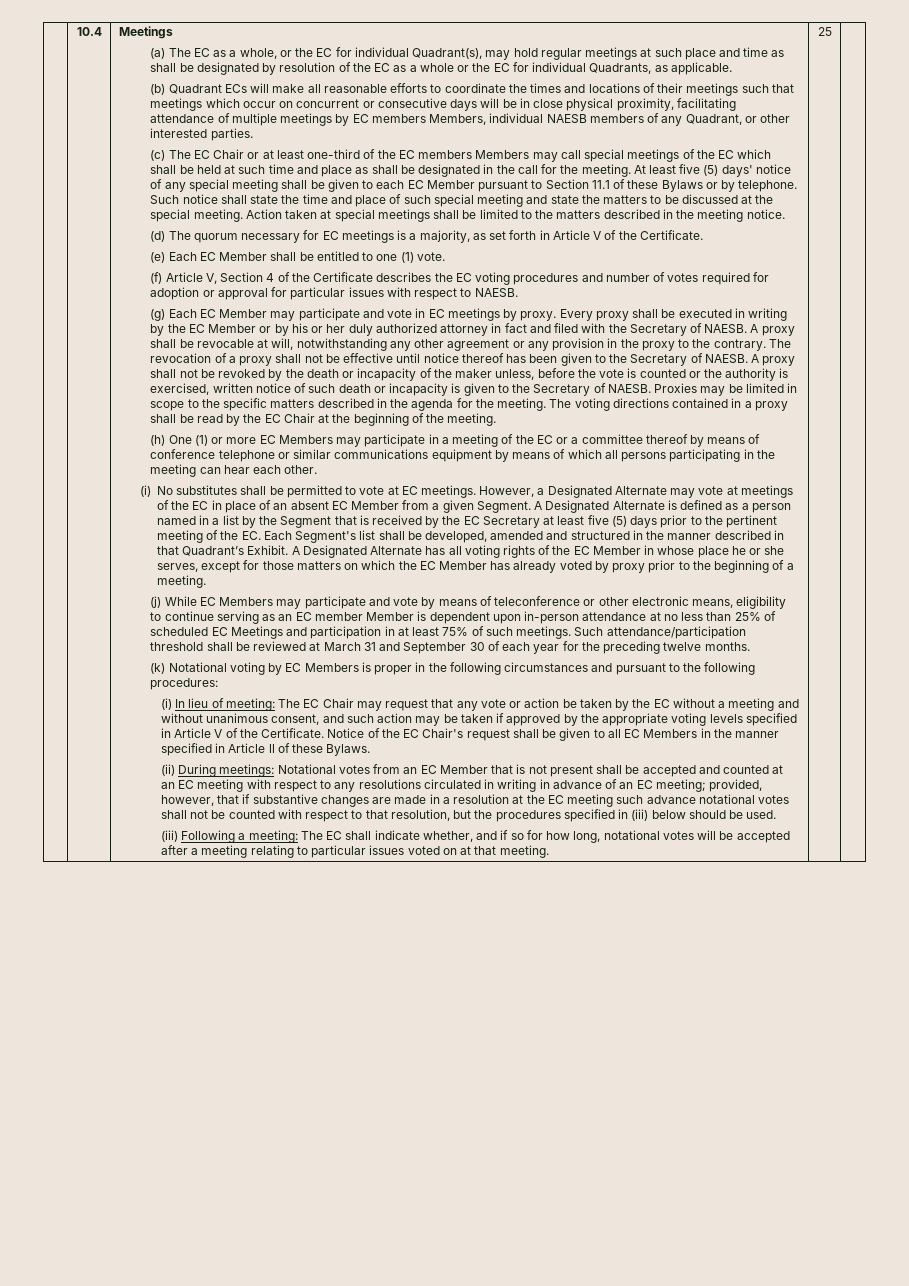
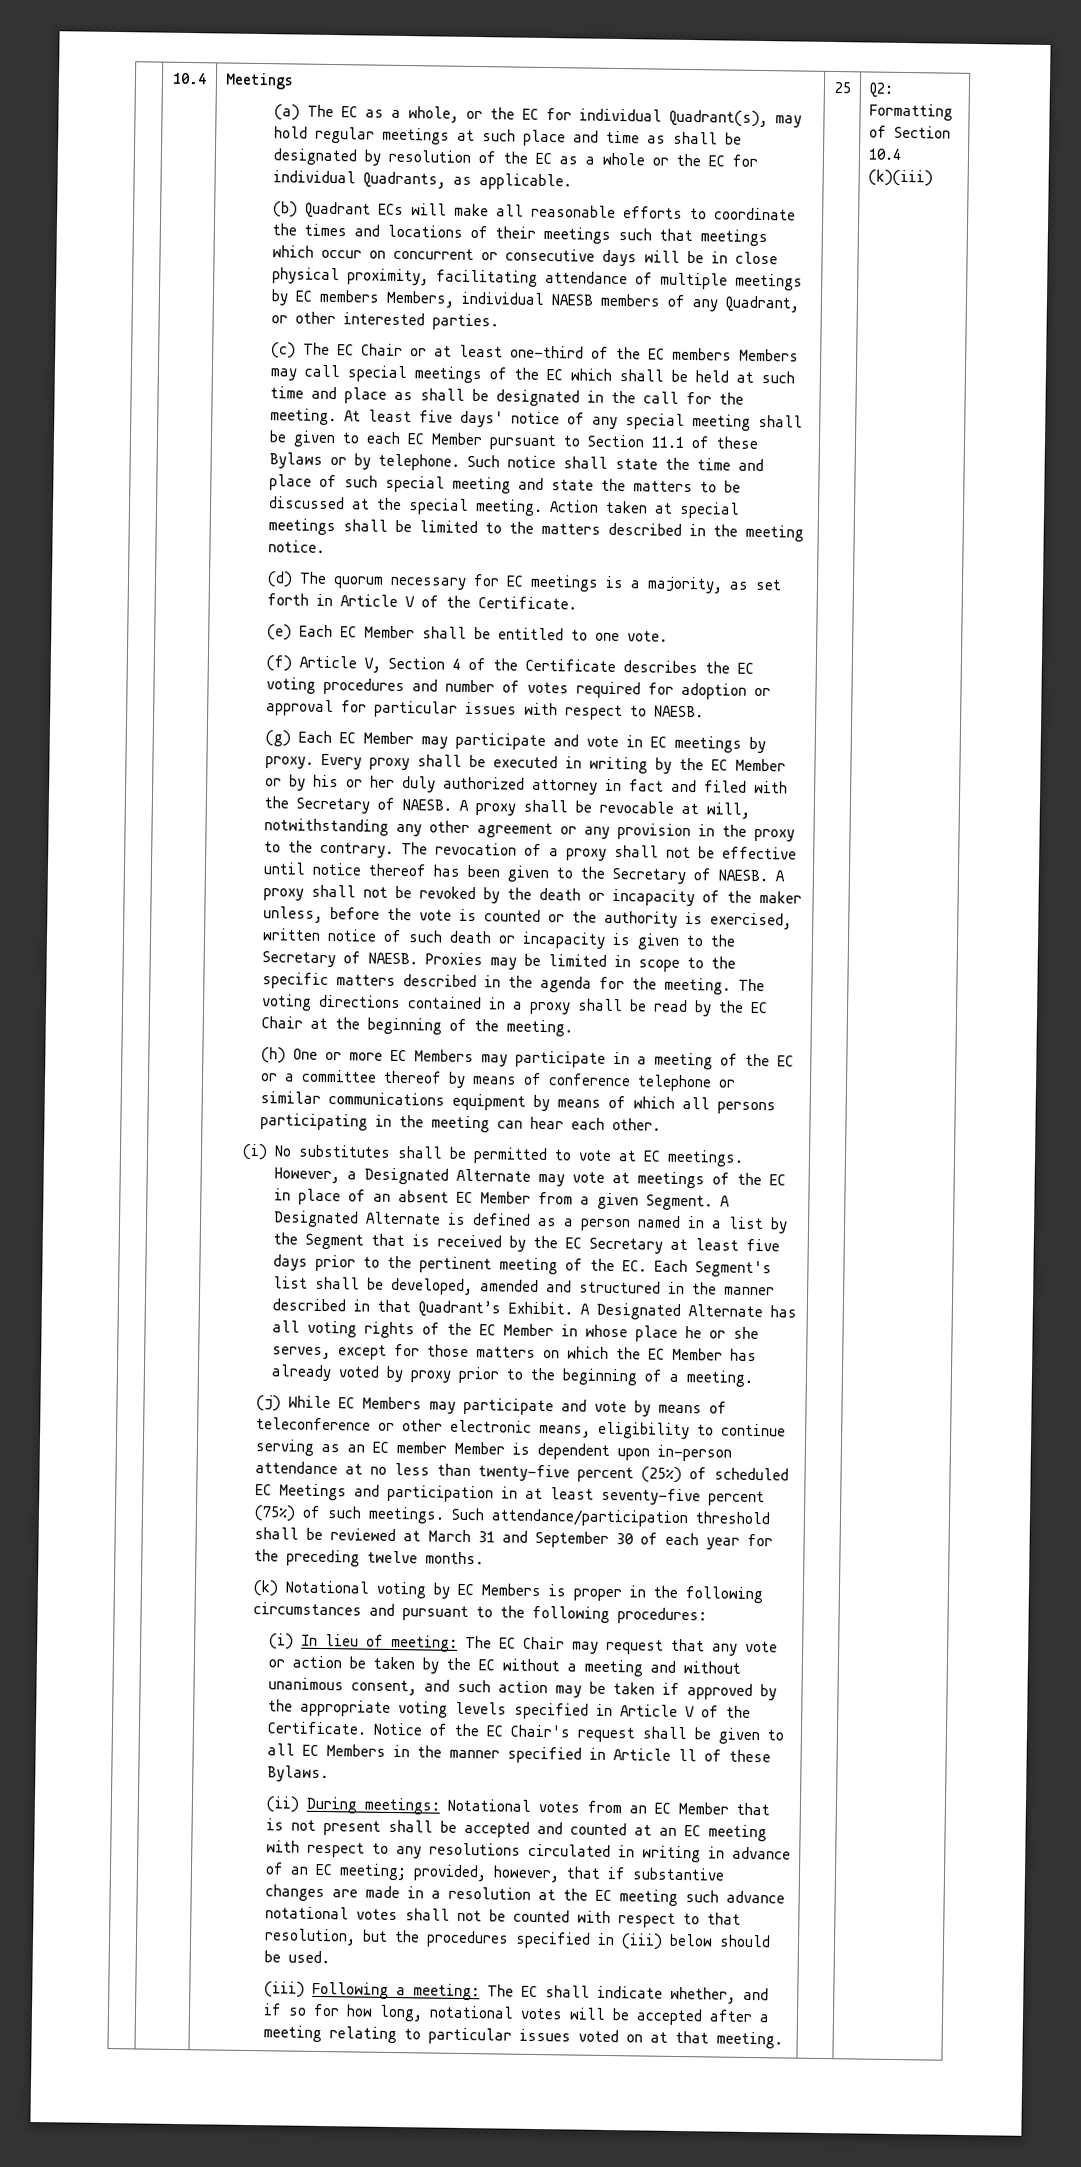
- At least five (5) days' notice of any special meeting shall be given to each EC Member pursuant to Section 11.1 of these Bylaws or by telephone.
+ At least five days' notice of any special meeting shall be given to each EC Member pursuant to Section 11.1 of these Bylaws or by telephone.
- (e) Each EC Member shall be entitled to one (1) vote.
+ (e) Each EC Member shall be entitled to one vote.
- (h) One (1) or more EC Members may participate in a meeting of the EC or a committee thereof by means of conference telephone or similar communications equipment by means of which all persons participating in the meeting can hear each other.
+ (h) One or more EC Members may participate in a meeting of the EC or a committee thereof by means of conference telephone or similar communications equipment by means of which all persons participating in the meeting can hear each other.
- A Designated Alternate is defined as a person named in a list by the Segment that is received by the EC Secretary at least five (5) days prior to the pertinent meeting of the EC. Each Segment's list shall be developed, amended and structured in the manner described in that Quadrant’s Exhibit.
+ A Designated Alternate is defined as a person named in a list by the Segment that is received by the EC Secretary at least five days prior to the pertinent meeting of the EC. Each Segment's list shall be developed, amended and structured in the manner described in that Quadrant’s Exhibit.
- (j) While EC Members may participate and vote by means of teleconference or other electronic means, eligibility to continue serving as an EC member Member is dependent upon in-person attendance at no less than 25% of scheduled EC Meetings and participation in at least 75% of such meetings.
+ (j) While EC Members may participate and vote by means of teleconference or other electronic means, eligibility to continue serving as an EC member Member is dependent upon in-person attendance at no less than twenty-five percent (25%) of scheduled EC Meetings and participation in at least seventy-five percent (75%) of such meetings.
+ Q2: Formatting of Section 10.4 (k)(iii)

